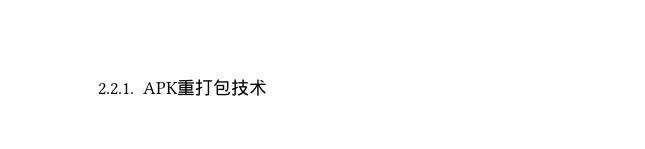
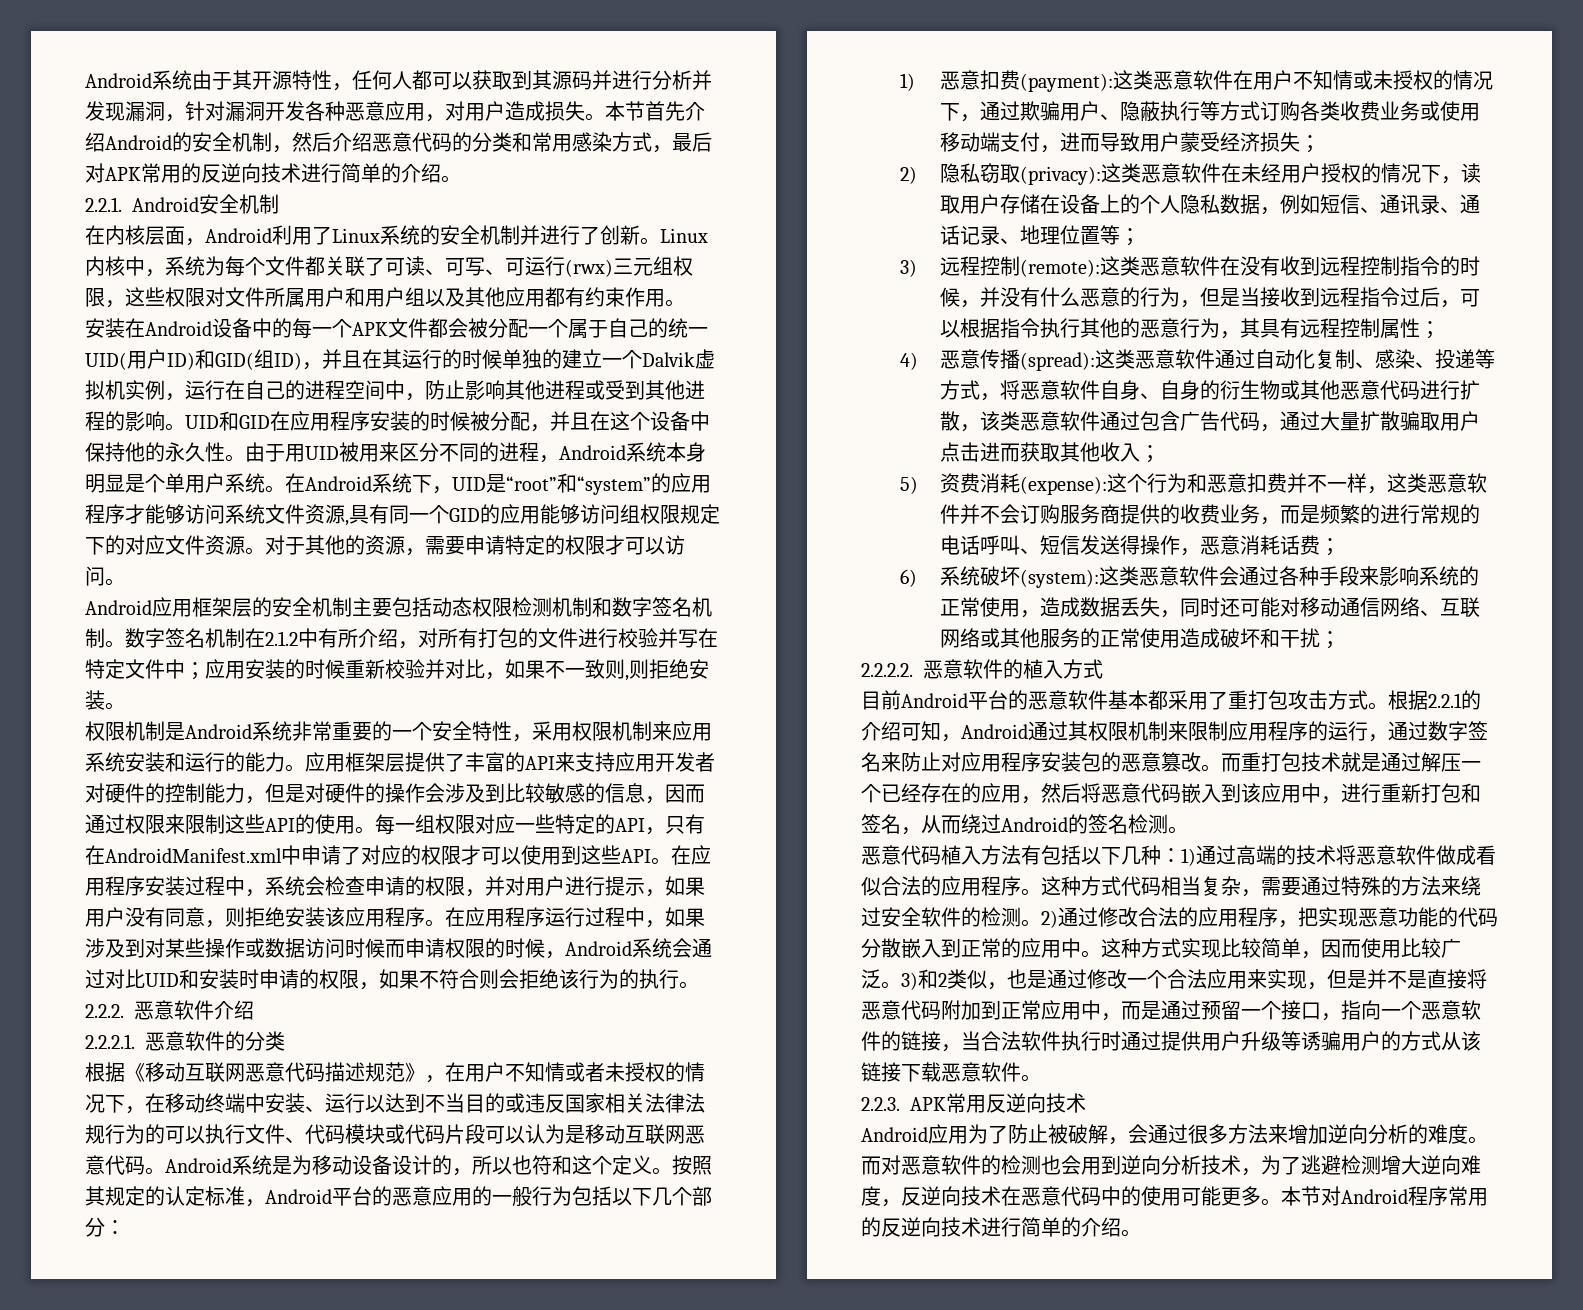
- 2.2.1. APK重打包技术
+ Android系统由于其开源特性，任何人都可以获取到其源码并进行分析并发现漏洞，针对漏洞开发各种恶意应用，对用户造成损失。本节首先介绍Android的安全机制，然后介绍恶意代码的分类和常用感染方式，最后对APK常用的反逆向技术进行简单的介绍。
+ 2.2.1. Android安全机制
+ 在内核层面，Android利用了Linux系统的安全机制并进行了创新。Linux内核中，系统为每个文件都关联了可读、可写、可运行(rwx)三元组权限，这些权限对文件所属用户和用户组以及其他应用都有约束作用。
+ 安装在Android设备中的每一个APK文件都会被分配一个属于自己的统一UID(用户ID)和GID(组ID)，并且在其运行的时候单独的建立一个Dalvik虚拟机实例，运行在自己的进程空间中，防止影响其他进程或受到其他进程的影响。UID和GID在应用程序安装的时候被分配，并且在这个设备中保持他的永久性。由于用UID被用来区分不同的进程，Android系统本身明显是个单用户系统。在Android系统下，UID是“root”和“system”的应用程序才能够访问系统文件资源,具有同一个GID的应用能够访问组权限规定下的对应文件资源。对于其他的资源，需要申请特定的权限才可以访问。
+ Android应用框架层的安全机制主要包括动态权限检测机制和数字签名机制。数字签名机制在2.1.2中有所介绍，对所有打包的文件进行校验并写在特定文件中；应用安装的时候重新校验并对比，如果不一致则,则拒绝安装。
+ 权限机制是Android系统非常重要的一个安全特性，采用权限机制来应用系统安装和运行的能力。应用框架层提供了丰富的API来支持应用开发者对硬件的控制能力，但是对硬件的操作会涉及到比较敏感的信息，因而通过权限来限制这些API的使用。每一组权限对应一些特定的API，只有在AndroidManifest.xml中申请了对应的权限才可以使用到这些API。在应用程序安装过程中，系统会检查申请的权限，并对用户进行提示，如果用户没有同意，则拒绝安装该应用程序。在应用程序运行过程中，如果涉及到对某些操作或数据访问时候而申请权限的时候，Android系统会通过对比UID和安装时申请的权限，如果不符合则会拒绝该行为的执行。
+ 2.2.2.恶意软件介绍
+ 2.2.2.1.恶意软件的分类
+ 根据《移动互联网恶意代码描述规范》，在用户不知情或者未授权的情况下，在移动终端中安装、运行以达到不当目的或违反国家相关法律法规行为的可以执行文件、代码模块或代码片段可以认为是移动互联网恶意代码。Android系统是为移动设备设计的，所以也符和这个定义。按照其规定的认定标准，Android平台的恶意应用的一般行为包括以下几个部分：
+ 1)恶意扣费(payment):这类恶意软件在用户不知情或未授权的情况下，通过欺骗用户、隐蔽执行等方式订购各类收费业务或使用移动端支付，进而导致用户蒙受经济损失；
+ 2)隐私窃取(privacy):这类恶意软件在未经用户授权的情况下，读取用户存储在设备上的个人隐私数据，例如短信、通讯录、通话记录、地理位置等；
+ 3)远程控制(remote):这类恶意软件在没有收到远程控制指令的时候，并没有什么恶意的行为，但是当接收到远程指令过后，可以根据指令执行其他的恶意行为，其具有远程控制属性；
+ 4)恶意传播(spread):这类恶意软件通过自动化复制、感染、投递等方式，将恶意软件自身、自身的衍生物或其他恶意代码进行扩散，该类恶意软件通过包含广告代码，通过大量扩散骗取用户点击进而获取其他收入；
+ 5)资费消耗(expense):这个行为和恶意扣费并不一样，这类恶意软件并不会订购服务商提供的收费业务，而是频繁的进行常规的电话呼叫、短信发送得操作，恶意消耗话费；
+ 6)系统破坏(system):这类恶意软件会通过各种手段来影响系统的正常使用，造成数据丢失，同时还可能对移动通信网络、互联网络或其他服务的正常使用造成破坏和干扰；
+ 2.2.2.2.恶意软件的植入方式
+ 目前Android平台的恶意软件基本都采用了重打包攻击方式。根据2.2.1的介绍可知，Android通过其权限机制来限制应用程序的运行，通过数字签名来防止对应用程序安装包的恶意篡改。而重打包技术就是通过解压一个已经存在的应用，然后将恶意代码嵌入到该应用中，进行重新打包和签名，从而绕过Android的签名检测。
+ 恶意代码植入方法有包括以下几种：1)通过高端的技术将恶意软件做成看似合法的应用程序。这种方式代码相当复杂，需要通过特殊的方法来绕过安全软件的检测。2)通过修改合法的应用程序，把实现恶意功能的代码分散嵌入到正常的应用中。这种方式实现比较简单，因而使用比较广泛。3)和2类似，也是通过修改一个合法应用来实现，但是并不是直接将恶意代码附加到正常应用中，而是通过预留一个接口，指向一个恶意软件的链接，当合法软件执行时通过提供用户升级等诱骗用户的方式从该链接下载恶意软件。
+ 2.2.3. APK常用反逆向技术
+ Android应用为了防止被破解，会通过很多方法来增加逆向分析的难度。而对恶意软件的检测也会用到逆向分析技术，为了逃避检测增大逆向难度，反逆向技术在恶意代码中的使用可能更多。本节对Android程序常用的反逆向技术进行简单的介绍。

